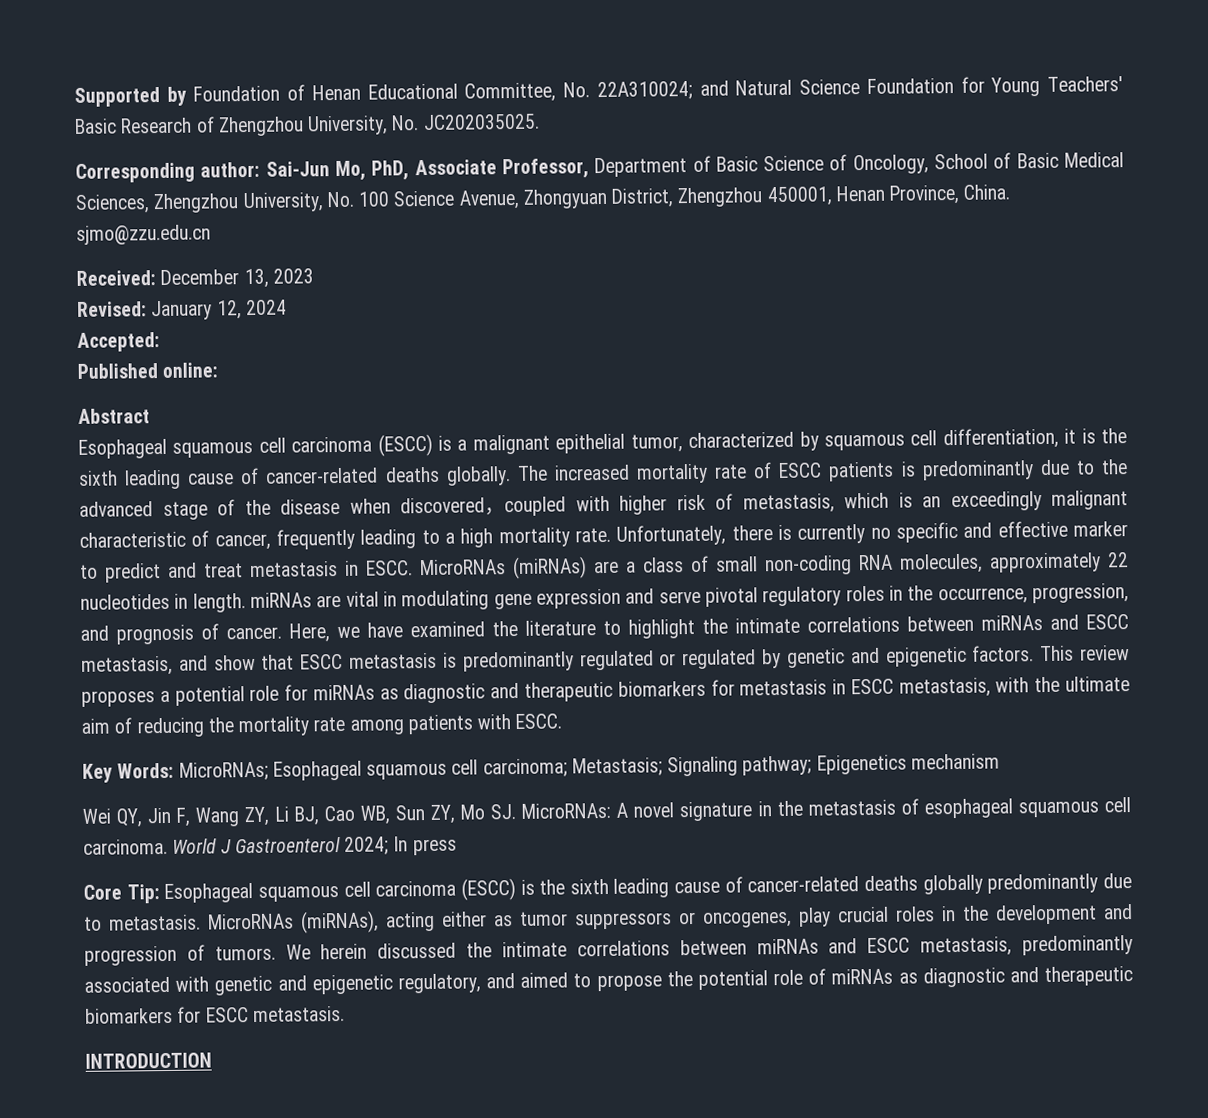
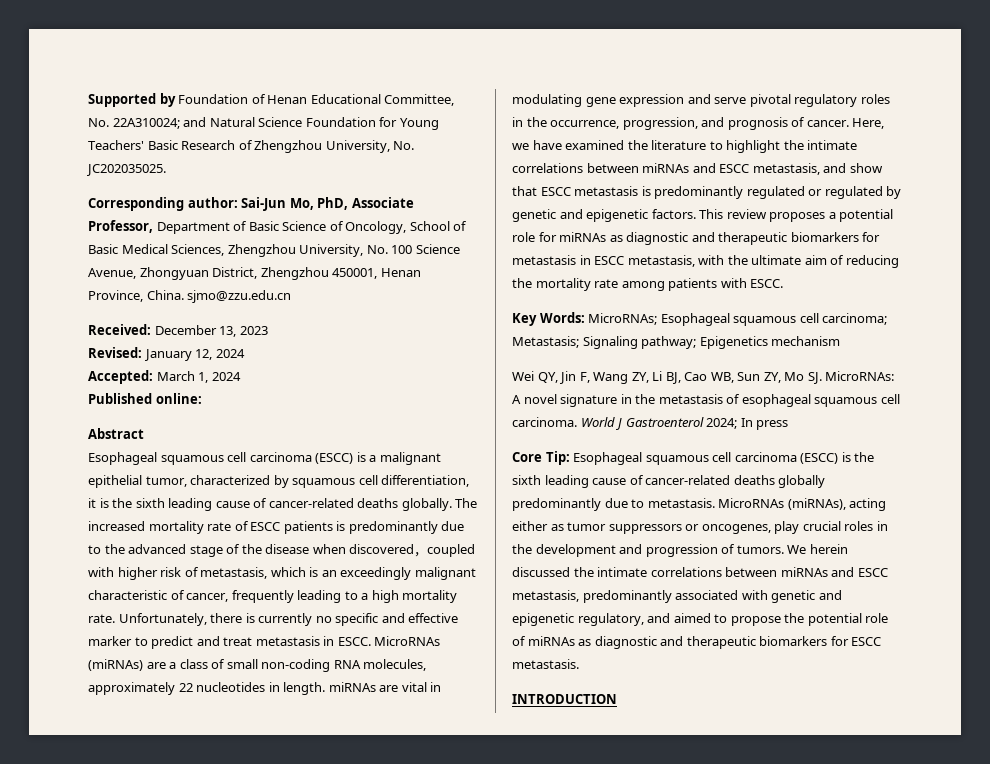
- Accepted:
+ Accepted: March 1, 2024

